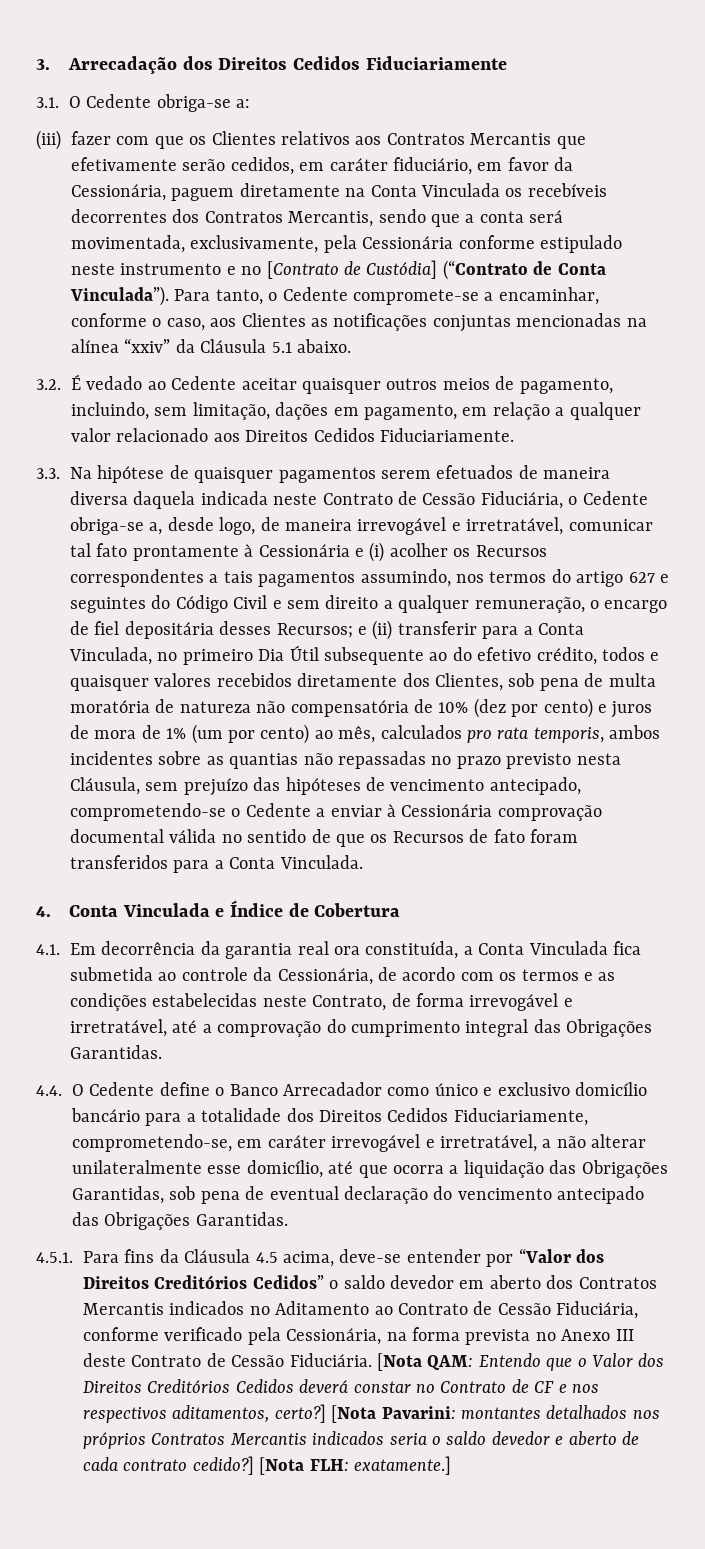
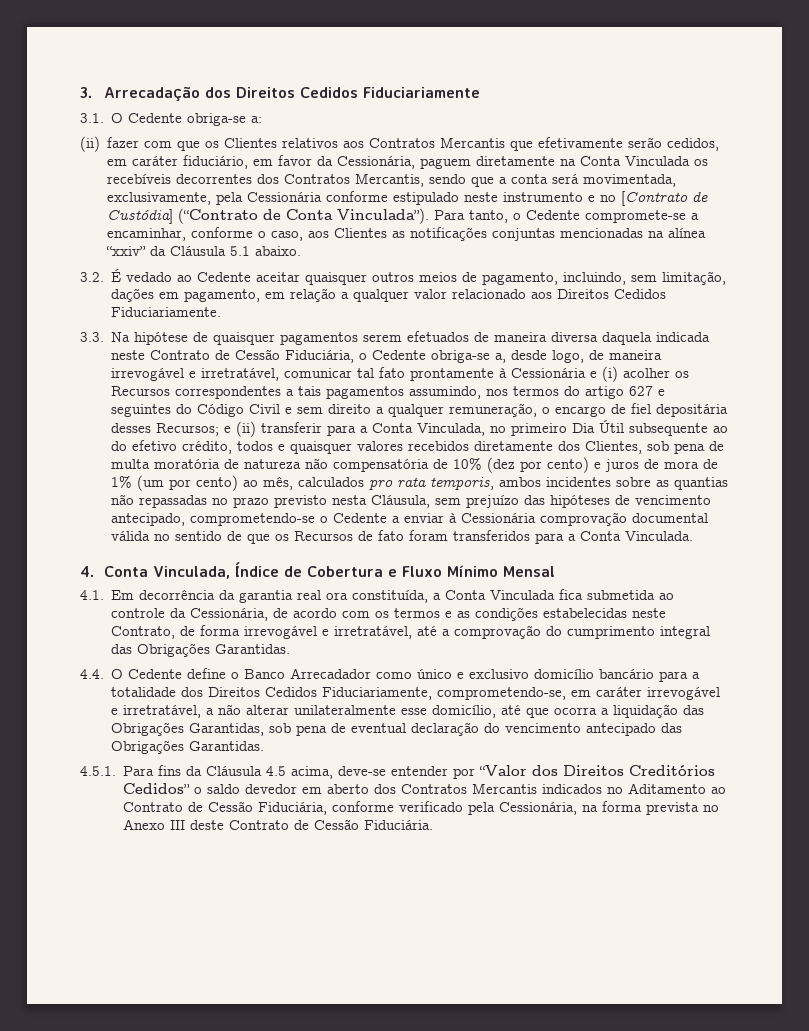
- (iii) fazer com que os Clientes relativos aos Contratos Mercantis que efetivamente serão cedidos, em caráter fiduciário, em favor da Cessionária, paguem diretamente na Conta Vinculada os recebíveis decorrentes dos Contratos Mercantis, sendo que a conta será movimentada, exclusivamente, pela Cessionária conforme estipulado neste instrumento e no [Contrato de Custódia] (“Contrato de Conta Vinculada”).
+ (ii) fazer com que os Clientes relativos aos Contratos Mercantis que efetivamente serão cedidos, em caráter fiduciário, em favor da Cessionária, paguem diretamente na Conta Vinculada os recebíveis decorrentes dos Contratos Mercantis, sendo que a conta será movimentada, exclusivamente, pela Cessionária conforme estipulado neste instrumento e no [Contrato de Custódia] (“Contrato de Conta Vinculada”).
- 4. Conta Vinculada e Índice de Cobertura
+ 4. Conta Vinculada, Índice de Cobertura e Fluxo Mínimo Mensal
- [Nota QAM: Entendo que o Valor dos Direitos Creditórios Cedidos deverá constar no Contrato de CF e nos respectivos aditamentos, certo?] [Nota Pavarini: montantes detalhados nos próprios Contratos Mercantis indicados seria o saldo devedor e aberto de cada contrato cedido?] [Nota FLH: exatamente.]

